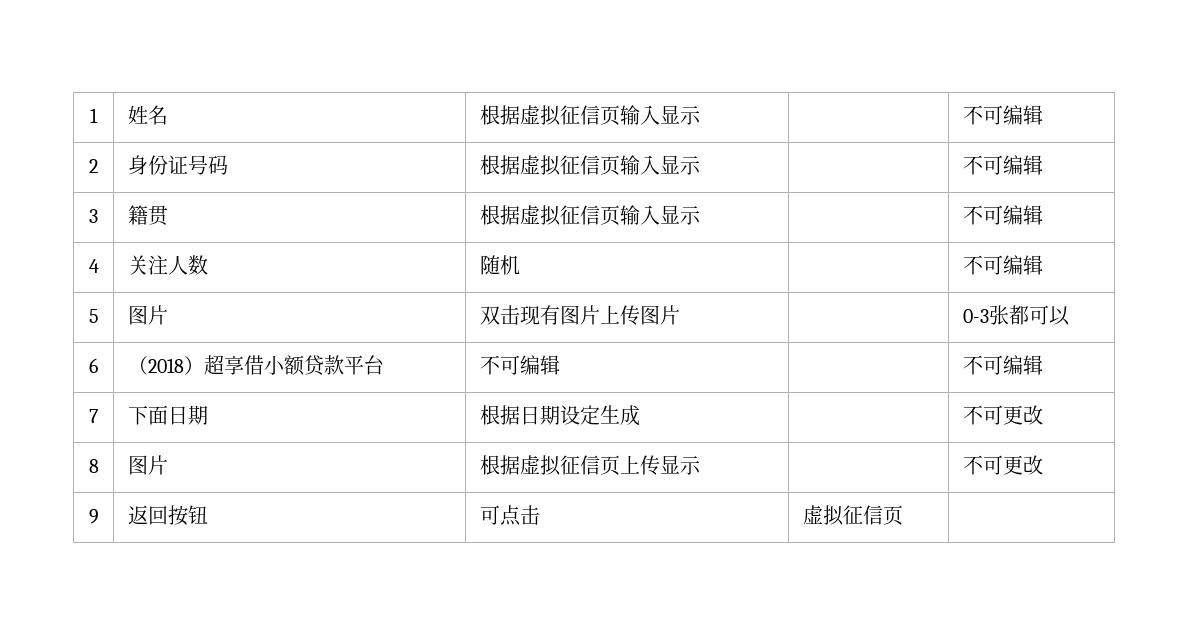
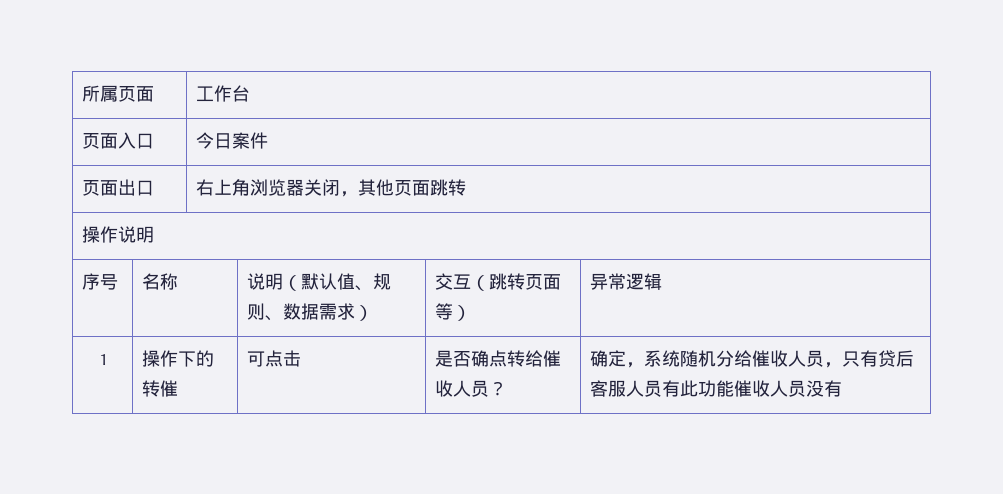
- 1 | 姓名 | 根据虚拟征信页输入显示 | | 不可编辑
- 2 | 身份证号码 | 根据虚拟征信页输入显示 | | 不可编辑
- 3 | 籍贯 | 根据虚拟征信页输入显示 | | 不可编辑
- 4 | 关注人数 | 随机 | | 不可编辑
- 5 | 图片 | 双击现有图片上传图片 | | 0-3张都可以
- 6 | （2018）超享借小额贷款平台 | 不可编辑 | | 不可编辑
- 7 | 下面日期 | 根据日期设定生成 | | 不可更改
- 8 | 图片 | 根据虚拟征信页上传显示 | | 不可更改
- 9 | 返回按钮 | 可点击 | 虚拟征信页 |
+ 所属页面 | 工作台
+ 页面入口 | 今日案件
+ 页面出口 | 右上角浏览器关闭，其他页面跳转
+ 操作说明
+ 序号 | 名称 | 说明（默认值、规则、数据需求） | 交互（跳转页面等） | 异常逻辑
+ 1 | 操作下的转催 | 可点击 | 是否确点转给催收人员？ | 确定，系统随机分给催收人员，只有贷后客服人员有此功能催收人员没有

